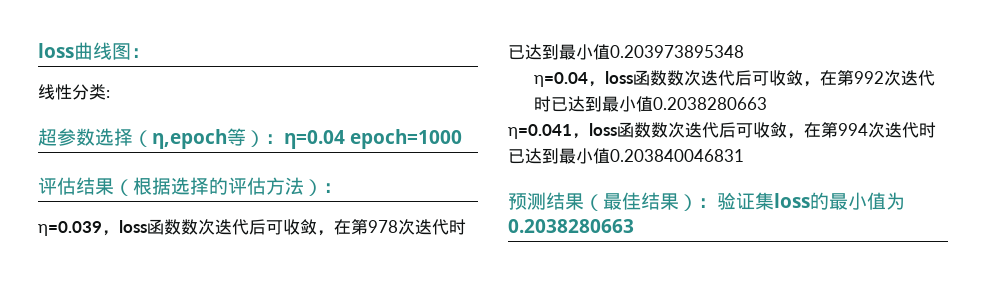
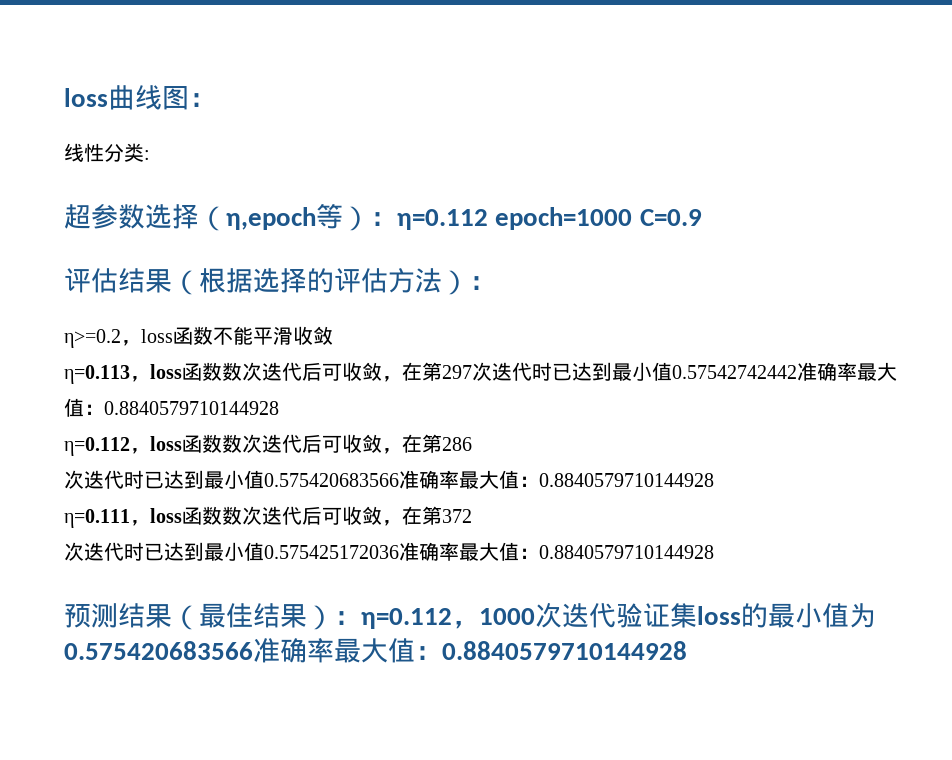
- 超参数选择（η,epoch等）：η=0.04 epoch=1000
+ 超参数选择（η,epoch等）：η=0.112 epoch=1000 C=0.9
- η=0.039，loss函数数次迭代后可收敛，在第978次迭代时已达到最小值0.203973895348
- η=0.04，loss函数数次迭代后可收敛，在第992次迭代时已达到最小值0.2038280663
- η=0.041，loss函数数次迭代后可收敛，在第994次迭代时已达到最小值0.203840046831
+ η>=0.2，loss函数不能平滑收敛
+ η=0.113，loss函数数次迭代后可收敛，在第297次迭代时已达到最小值0.57542742442准确率最大值：0.8840579710144928
+ η=0.112，loss函数数次迭代后可收敛，在第286
+ 次迭代时已达到最小值0.575420683566准确率最大值：0.8840579710144928
+ η=0.111，loss函数数次迭代后可收敛，在第372
+ 次迭代时已达到最小值0.575425172036准确率最大值：0.8840579710144928
- 预测结果（最佳结果）：验证集loss的最小值为0.2038280663
+ 预测结果（最佳结果）：η=0.112，1000次迭代验证集loss的最小值为0.575420683566准确率最大值：0.8840579710144928

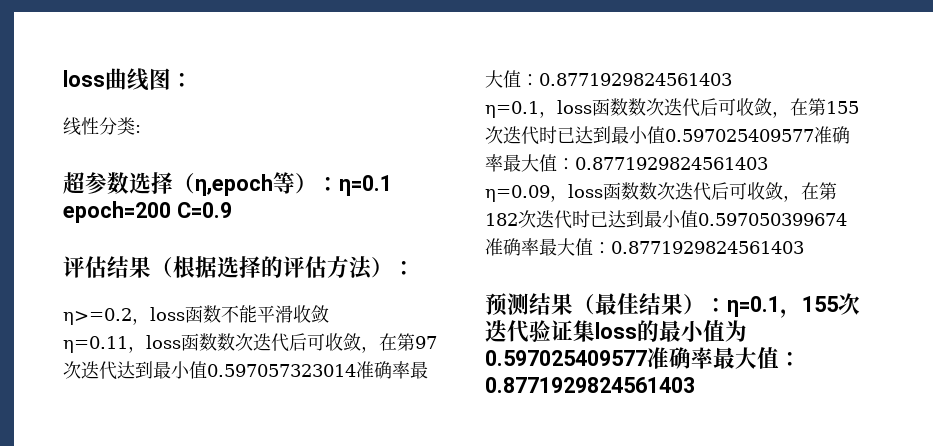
- 超参数选择（η,epoch等）：η=0.112 epoch=1000 C=0.9
+ 超参数选择（η,epoch等）：η=0.1 epoch=200 C=0.9
- η=0.113，loss函数数次迭代后可收敛，在第297次迭代时已达到最小值0.57542742442准确率最大值：0.8840579710144928
- η=0.112，loss函数数次迭代后可收敛，在第286
- 次迭代时已达到最小值0.575420683566准确率最大值：0.8840579710144928
- η=0.111，loss函数数次迭代后可收敛，在第372
- 次迭代时已达到最小值0.575425172036准确率最大值：0.8840579710144928
+ η=0.11，loss函数数次迭代后可收敛，在第97次迭代达到最小值0.597057323014准确率最大值：0.8771929824561403
+ η=0.1，loss函数数次迭代后可收敛，在第155次迭代时已达到最小值0.597025409577准确率最大值：0.8771929824561403
+ η=0.09，loss函数数次迭代后可收敛，在第182次迭代时已达到最小值0.597050399674准确率最大值：0.8771929824561403
- 预测结果（最佳结果）：η=0.112，1000次迭代验证集loss的最小值为0.575420683566准确率最大值：0.8840579710144928
+ 预测结果（最佳结果）：η=0.1，155次迭代验证集loss的最小值为0.597025409577准确率最大值：0.8771929824561403

